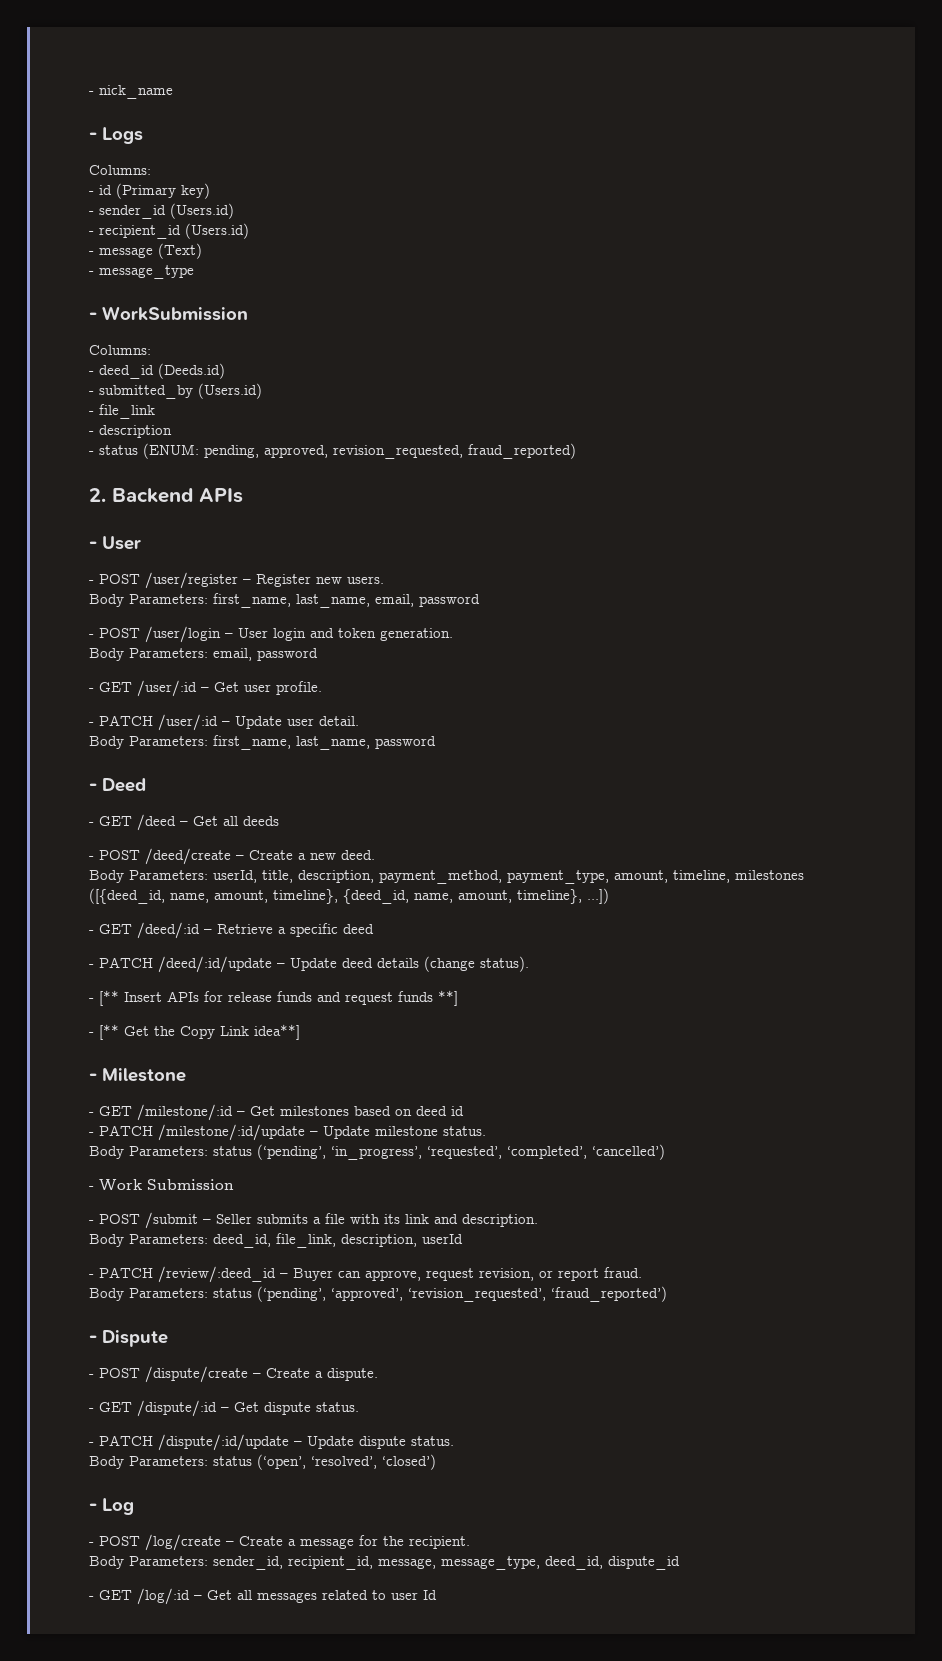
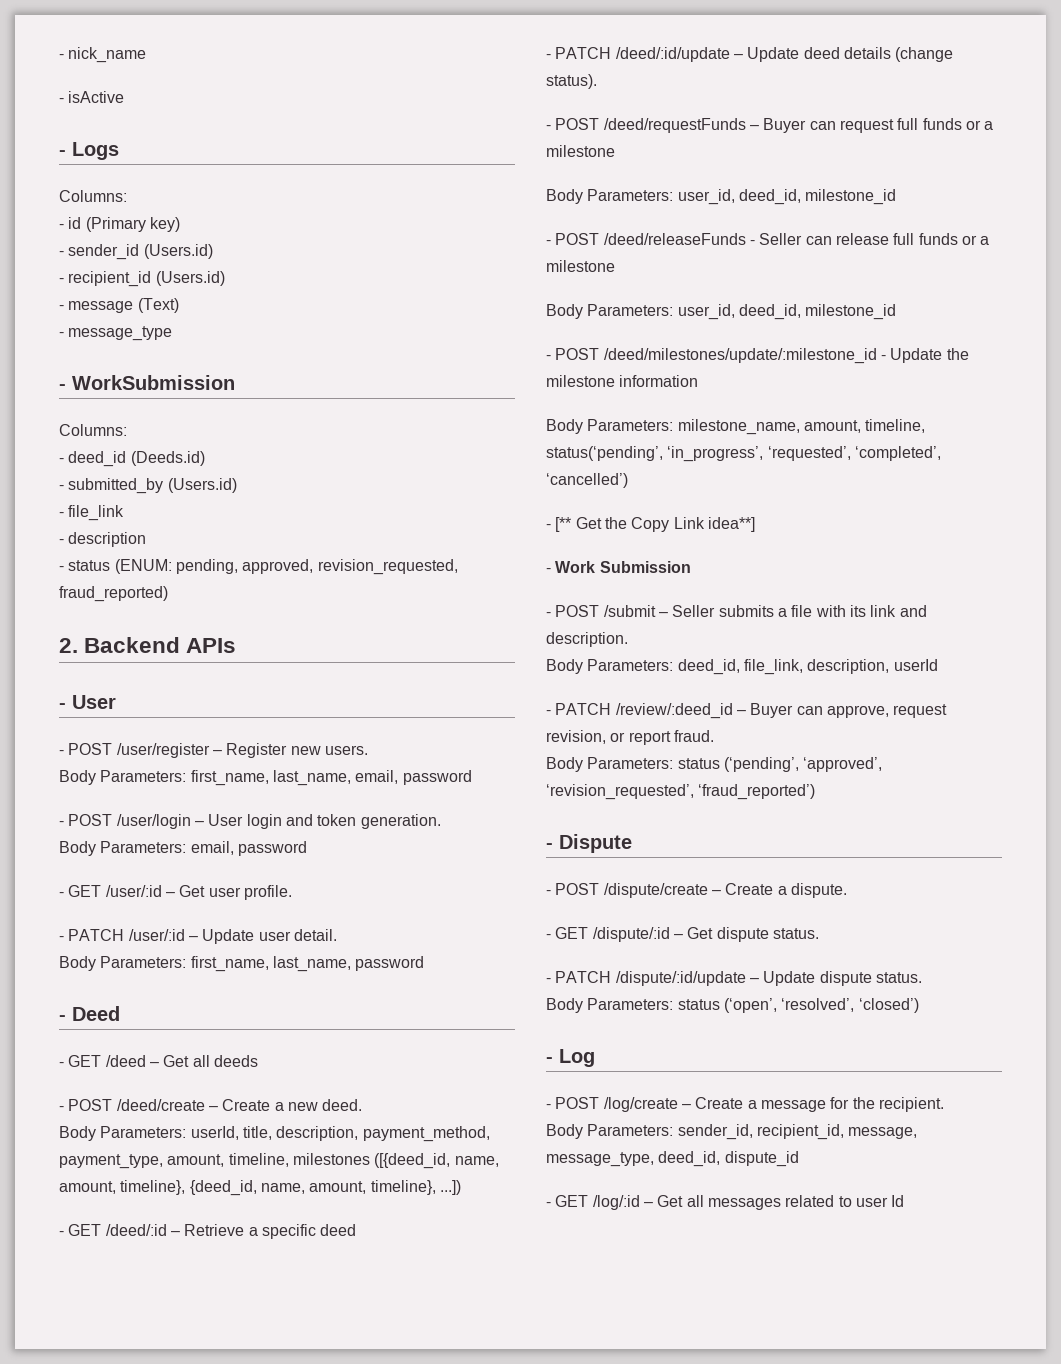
+ - isActive
- - [** Insert APIs for release funds and request funds **]
+ - POST /deed/requestFunds – Buyer can request full funds or a milestone
+ Body Parameters: user_id, deed_id, milestone_id
+ - POST /deed/releaseFunds - Seller can release full funds or a milestone
+ Body Parameters: user_id, deed_id, milestone_id
+ - POST /deed/milestones/update/:milestone_id - Update the milestone information
+ Body Parameters: milestone_name, amount, timeline, status(‘pending’, ‘in_progress’, ‘requested’, ‘completed’, ‘cancelled’)
- - Milestone
- - GET /milestone/:id – Get milestones based on deed id
- - PATCH /milestone/:id/update – Update milestone status.
- Body Parameters: status (‘pending’, ‘in_progress’, ‘requested’, ‘completed’, ‘cancelled’)

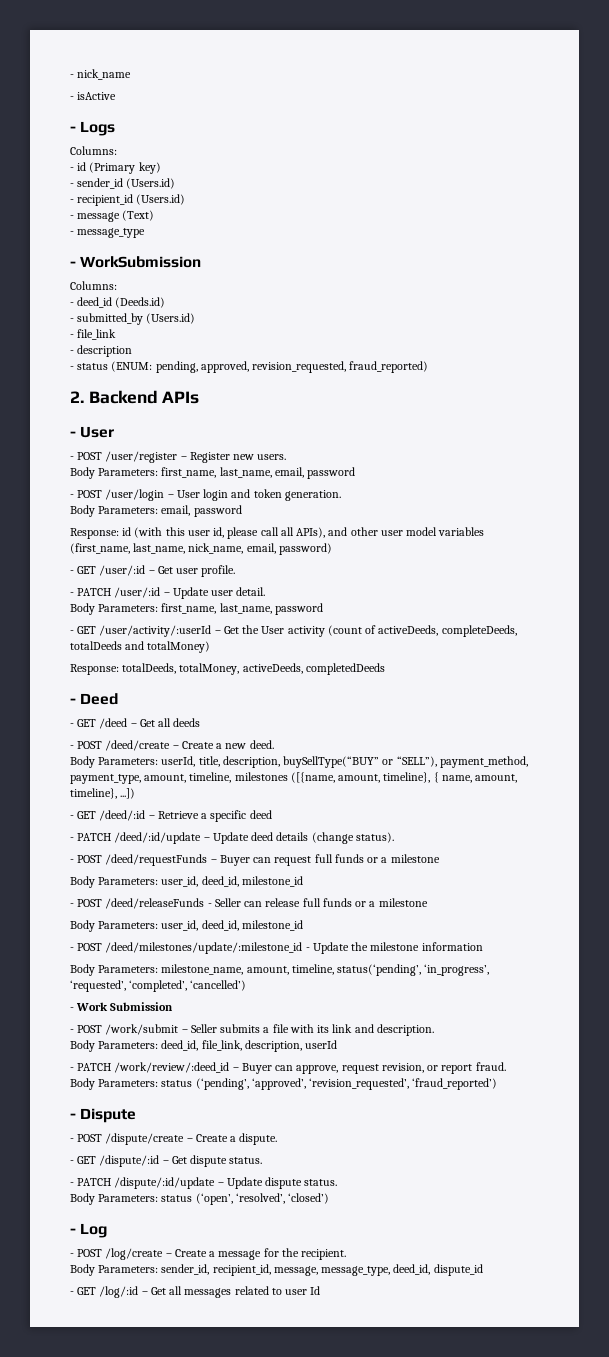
+ Response: id (with this user id, please call all APIs), and other user model variables (first_name, last_name, nick_name, email, password)
+ - GET /user/activity/:userId – Get the User activity (count of activeDeeds, completeDeeds, totalDeeds and totalMoney)
+ Response: totalDeeds, totalMoney, activeDeeds, completedDeeds
- Body Parameters: userId, title, description, payment_method, payment_type, amount, timeline, milestones ([{deed_id, name, amount, timeline}, {deed_id, name, amount, timeline}, ...])
+ Body Parameters: userId, title, description, buySellType(“BUY” or “SELL”), payment_method, payment_type, amount, timeline, milestones ([{name, amount, timeline}, { name, amount, timeline}, ...])
- - [** Get the Copy Link idea**]
- - POST /submit – Seller submits a file with its link and description.
+ - POST /work/submit – Seller submits a file with its link and description.
- - PATCH /review/:deed_id – Buyer can approve, request revision, or report fraud.
+ - PATCH /work/review/:deed_id – Buyer can approve, request revision, or report fraud.

